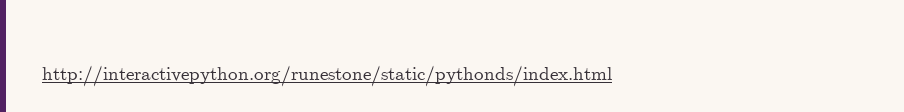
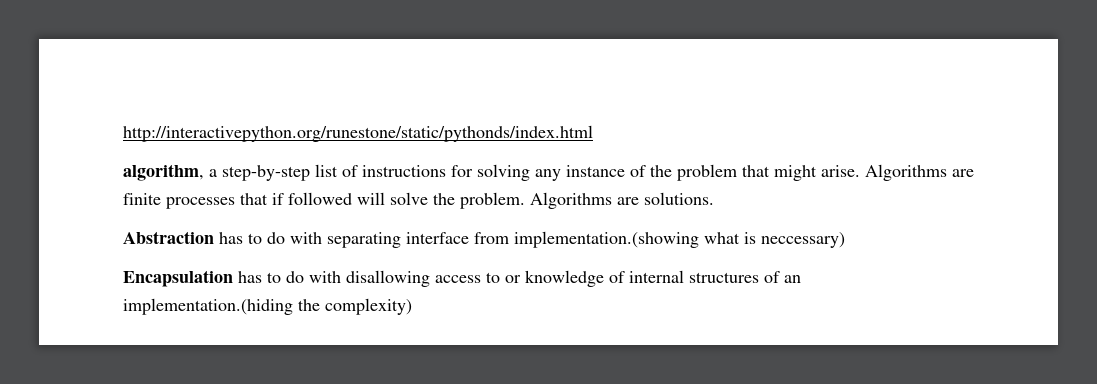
+ algorithm, a step-by-step list of instructions for solving any instance of the problem that might arise. Algorithms are finite processes that if followed will solve the problem. Algorithms are solutions.
+ Abstraction has to do with separating interface from implementation.(showing what is neccessary)
+ Encapsulation has to do with disallowing access to or knowledge of internal structures of an implementation.(hiding the complexity)

